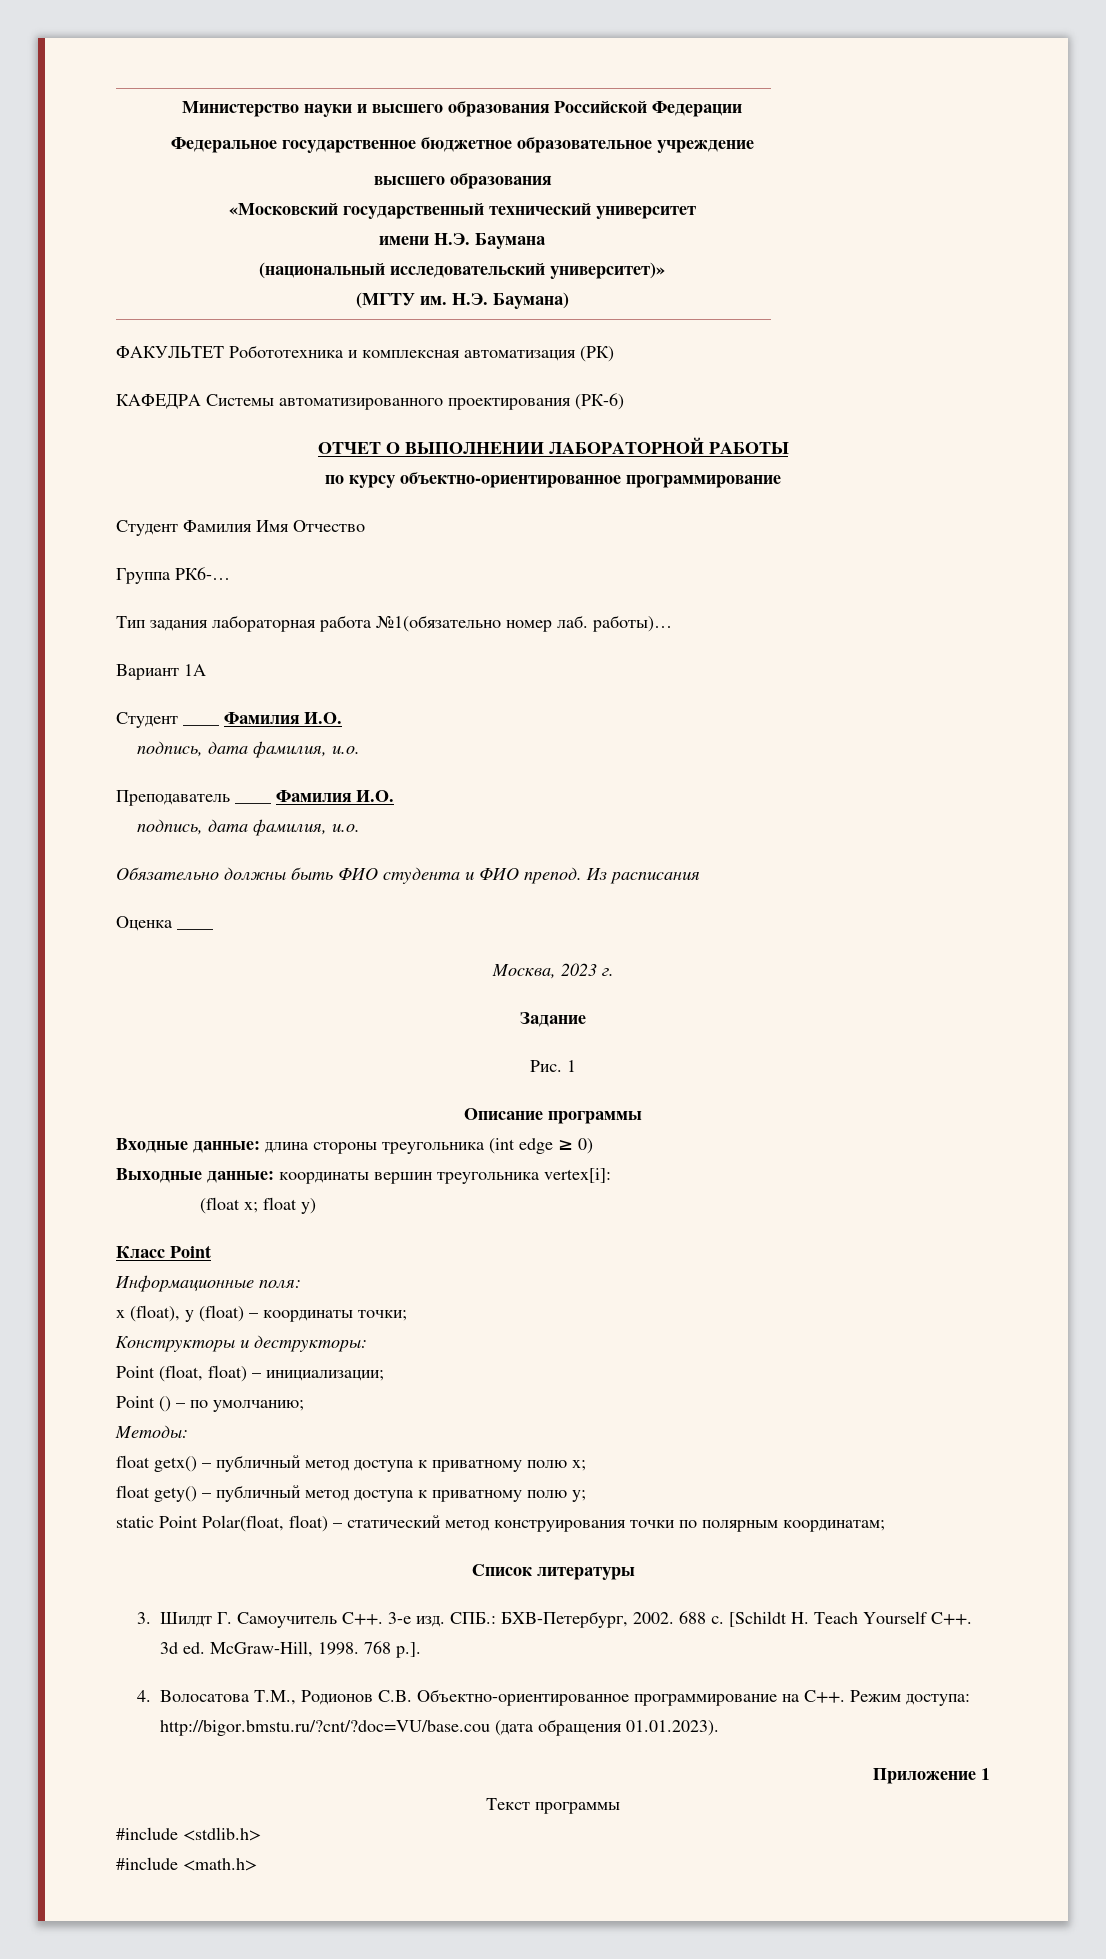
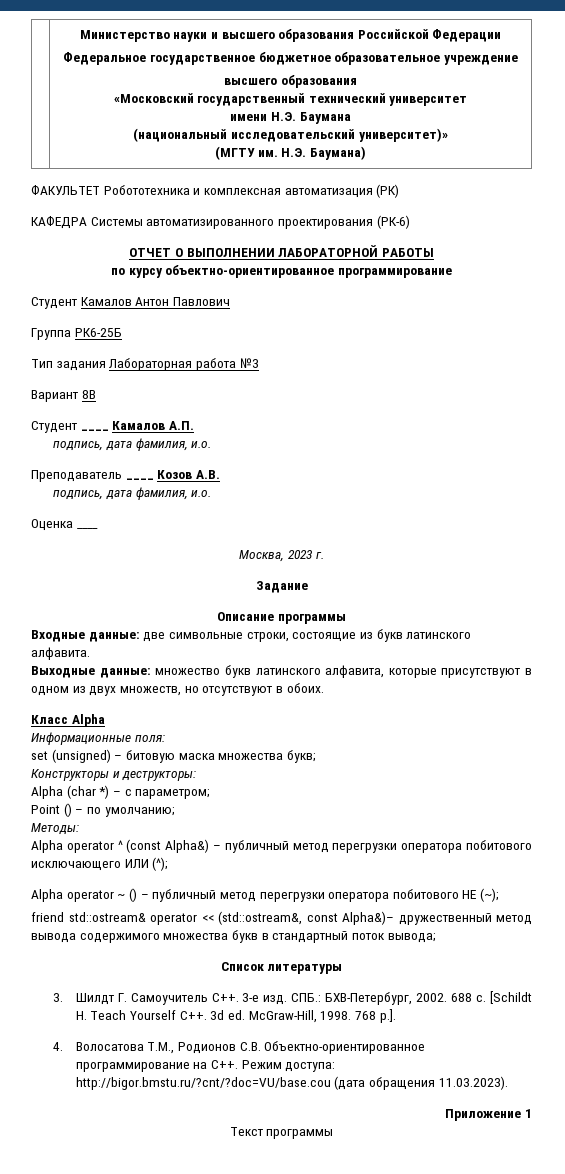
- Студент Фамилия Имя Отчество
+ Студент Камалов Антон Павлович
- Группа РК6-…
+ Группа РК6-25Б
- Тип задания лабораторная работа №1(обязательно номер лаб. работы)…
+ Тип задания Лабораторная работа №3
- Вариант 1A
+ Вариант 8В
- Студент ____ Фамилия И.О.
+ Студент ____ Камалов А.П.
- Преподаватель ____ Фамилия И.О.
+ Преподаватель ____ Козов А.В.
  подпись, дата фамилия, и.о.
- Обязательно должны быть ФИО студента и ФИО препод. Из расписания
- Рис. 1
- Входные данные: длина стороны треугольника (int edge ≥ 0)
- Выходные данные: координаты вершин треугольника vertex[i]:
- (float x; float y)
+ Входные данные: две символьные строки, состоящие из букв латинского алфавита.
+ Выходные данные: множество букв латинского алфавита, которые присутствуют в одном из двух множеств, но отсутствуют в обоих.
- Класс Point
+ Класс Alpha
- x (float), y (float) – координаты точки;
+ set (unsigned) – битовую маска множества букв;
  Конструкторы и деструкторы:
- Point (float, float) – инициализации;
+ Alpha (char *) – с параметром;
- float getx() – публичный метод доступа к приватному полю x;
- float gety() – публичный метод доступа к приватному полю y;
- static Point Polar(float, float) – статический метод конструирования точки по полярным координатам;
+ Alpha operator ^ (const Alpha&) – публичный метод перегрузки оператора побитового исключающего ИЛИ (^);
+ Alpha operator ~ () – публичный метод перегрузки оператора побитового НЕ (~);
+ friend std::ostream& operator << (std::ostream&, const Alpha&)– дружественный метод вывода содержимого множества букв в стандартный поток вывода;
- 4. Волосатова Т.М., Родионов С.В. Объектно-ориентированное программирование на С++. Режим доступа: http://bigor.bmstu.ru/?cnt/?doc=VU/base.cou (дата обращения 01.01.2023).
+ 4. Волосатова Т.М., Родионов С.В. Объектно-ориентированное программирование на С++. Режим доступа: http://bigor.bmstu.ru/?cnt/?doc=VU/base.cou (дата обращения 11.03.2023).
- #include <stdlib.h>
- #include <math.h>

